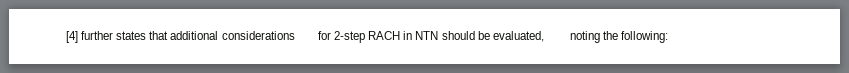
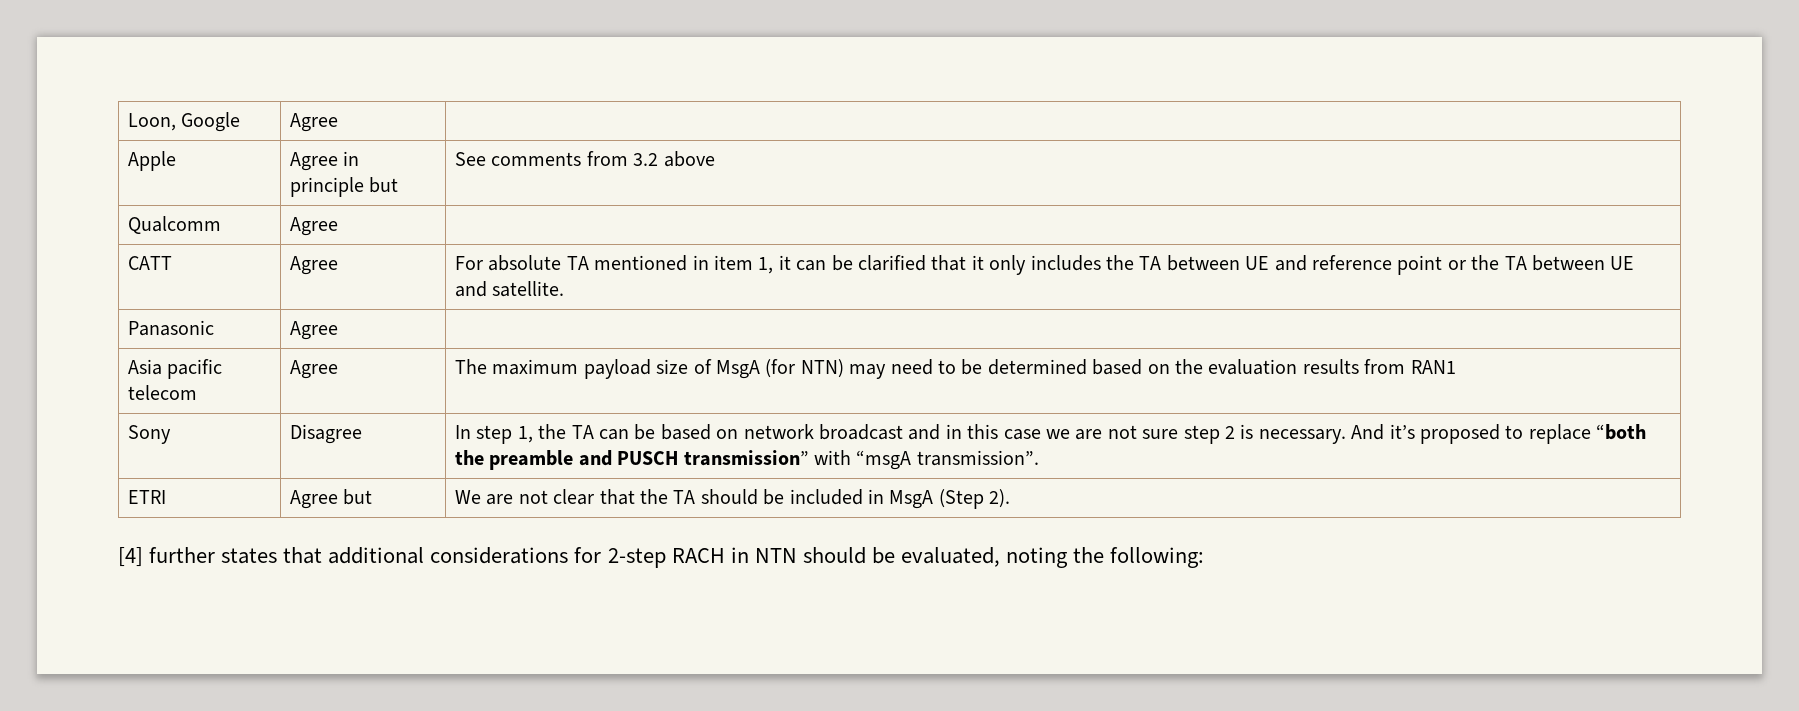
+ Loon, Google | Agree |
+ Apple | Agree in principle but | See comments from 3.2 above
+ Qualcomm | Agree |
+ CATT | Agree | For absolute TA mentioned in item 1, it can be clarified that it only includes the TA between UE and reference point or the TA between UE and satellite.
+ Panasonic | Agree |
+ Asia pacific telecom | Agree | The maximum payload size of MsgA (for NTN) may need to be determined based on the evaluation results from RAN1
+ Sony | Disagree | In step 1, the TA can be based on network broadcast and in this case we are not sure step 2 is necessary. And it’s proposed to replace “both the preamble and PUSCH transmission” with “msgA transmission”.
+ ETRI | Agree but | We are not clear that the TA should be included in MsgA (Step 2).

